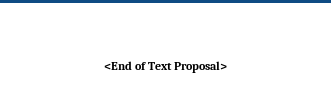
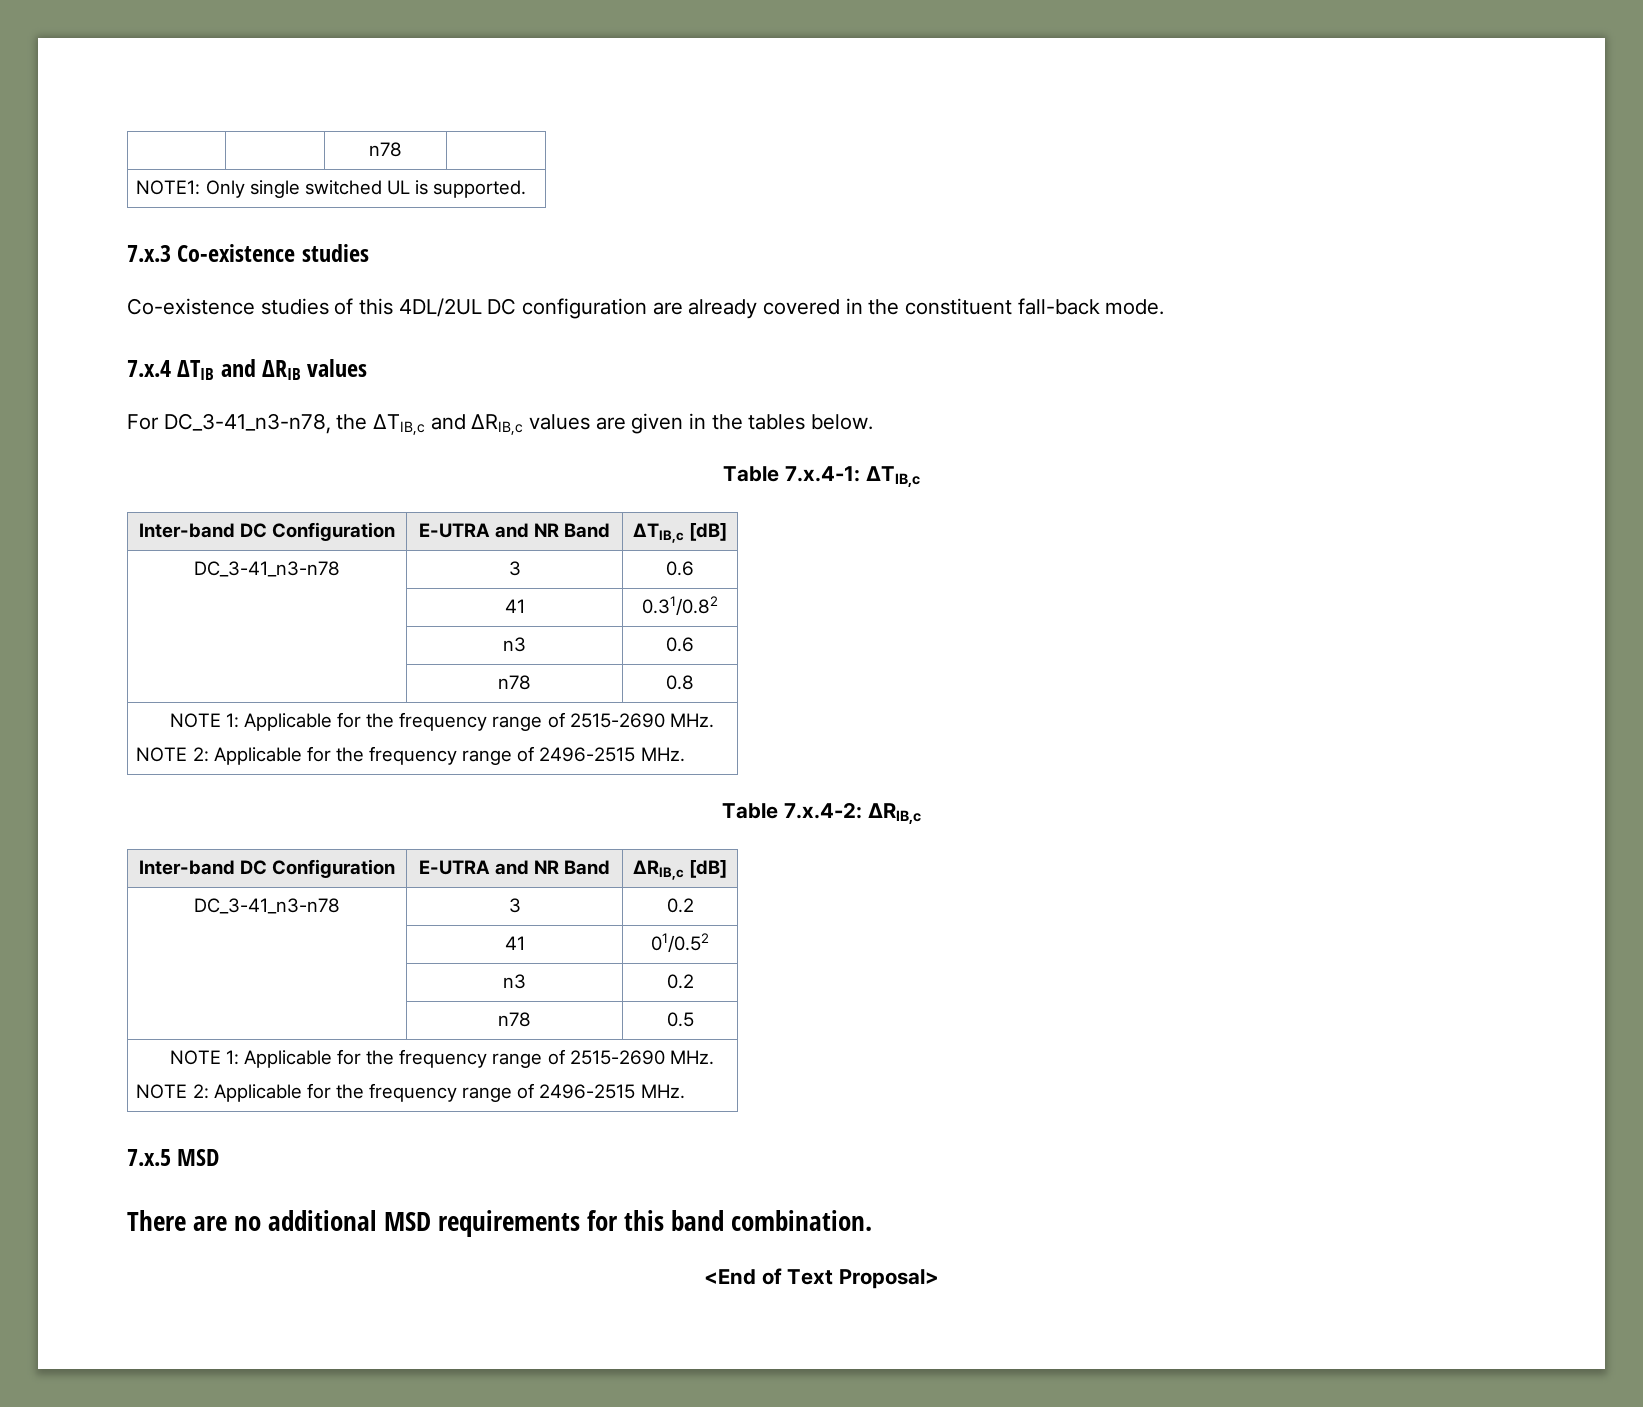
+ | | n78 |
+ NOTE1: Only single switched UL is supported.
+ 7.x.3 Co-existence studies
+ Co-existence studies of this 4DL/2UL DC configuration are already covered in the constituent fall-back mode.
+ 7.x.4 ∆TIB and ∆RIB values
+ For DC_3-41_n3-n78, the ΔTIB,c and ΔRIB,c values are given in the tables below.
+ Table 7.x.4-1: ΔTIB,c
+ Inter-band DC Configuration | E-UTRA and NR Band | ΔTIB,c [dB]
+ DC_3-41_n3-n78 | 3 | 0.6
+ | 41 | 0.31/0.82
+ | n3 | 0.6
+ | n78 | 0.8
+ NOTE 1: Applicable for the frequency range of 2515-2690 MHz.
+ NOTE 2: Applicable for the frequency range of 2496-2515 MHz.
+ Table 7.x.4-2: ΔRIB,c
+ Inter-band DC Configuration | E-UTRA and NR Band | ΔRIB,c [dB]
+ DC_3-41_n3-n78 | 3 | 0.2
+ | 41 | 01/0.52
+ | n3 | 0.2
+ | n78 | 0.5
+ NOTE 1: Applicable for the frequency range of 2515-2690 MHz.
+ NOTE 2: Applicable for the frequency range of 2496-2515 MHz.
+ 7.x.5 MSD
+ There are no additional MSD requirements for this band combination.

